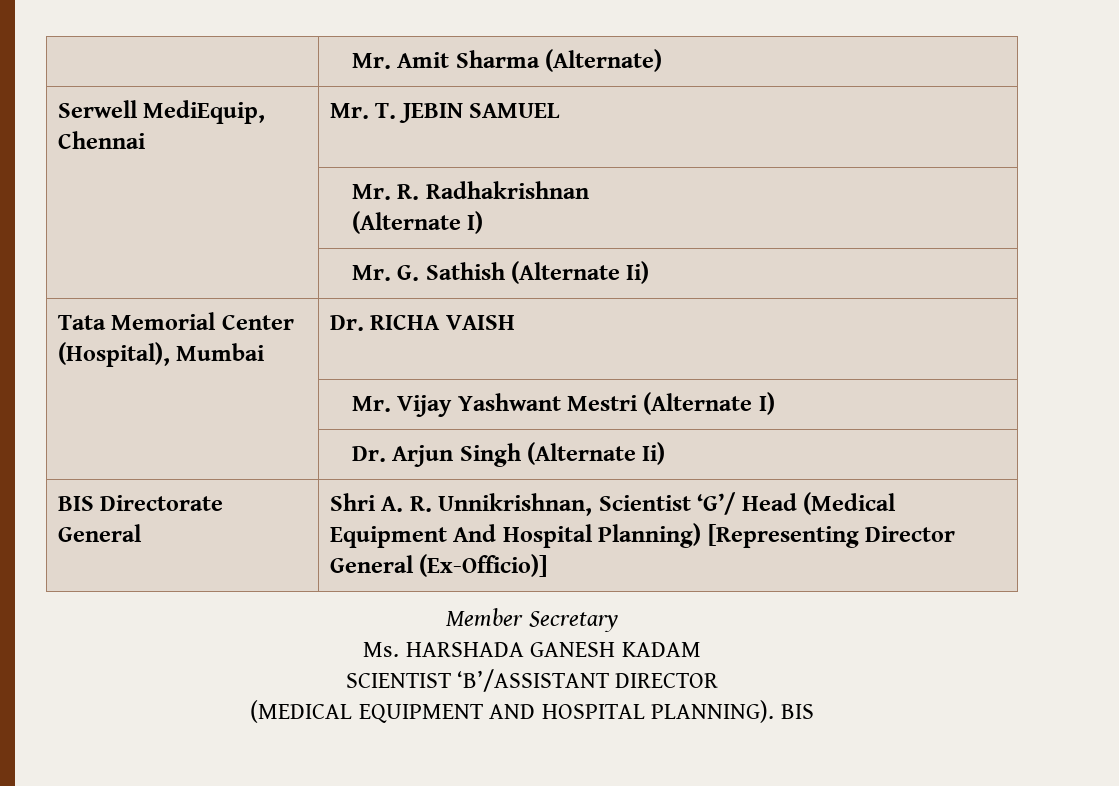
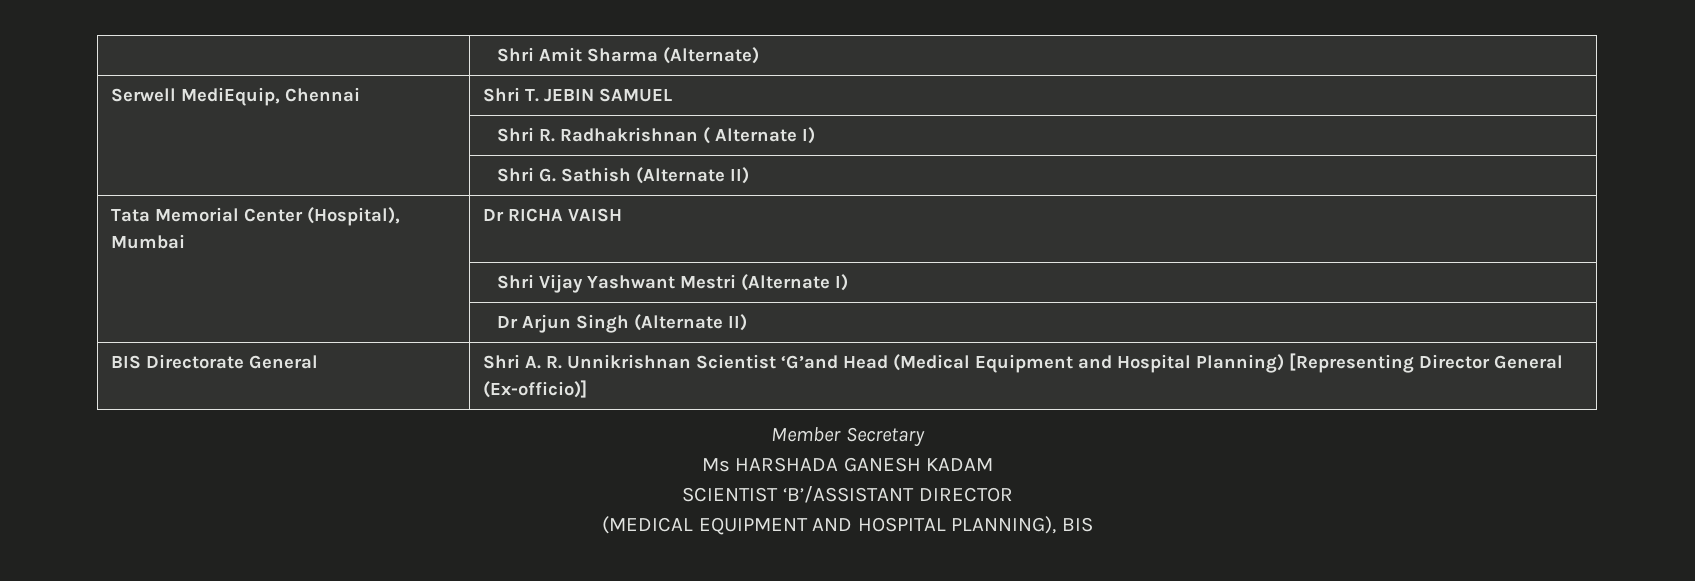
- | Mr. Amit Sharma (Alternate)
+ | Shri Amit Sharma (Alternate)
- Serwell MediEquip, Chennai | Mr. T. JEBIN SAMUEL
+ Serwell MediEquip, Chennai | Shri T. JEBIN SAMUEL
- | Mr. R. Radhakrishnan
- (Alternate I)
- | Mr. G. Sathish (Alternate Ii)
+ | Shri R. Radhakrishnan ( Alternate I)
+ | Shri G. Sathish (Alternate II)
- Tata Memorial Center (Hospital), Mumbai | Dr. RICHA VAISH
+ Tata Memorial Center (Hospital), Mumbai | Dr RICHA VAISH
- | Mr. Vijay Yashwant Mestri (Alternate I)
+ | Shri Vijay Yashwant Mestri (Alternate I)
- | Dr. Arjun Singh (Alternate Ii)
+ | Dr Arjun Singh (Alternate II)
- BIS Directorate General | Shri A. R. Unnikrishnan, Scientist ‘G’/ Head (Medical Equipment And Hospital Planning) [Representing Director General (Ex-Officio)]
+ BIS Directorate General | Shri A. R. Unnikrishnan Scientist ‘G’and Head (Medical Equipment and Hospital Planning) [Representing Director General (Ex-officio)]
- Ms. HARSHADA GANESH KADAM
+ Ms HARSHADA GANESH KADAM
- (MEDICAL EQUIPMENT AND HOSPITAL PLANNING). BIS
+ (MEDICAL EQUIPMENT AND HOSPITAL PLANNING), BIS

